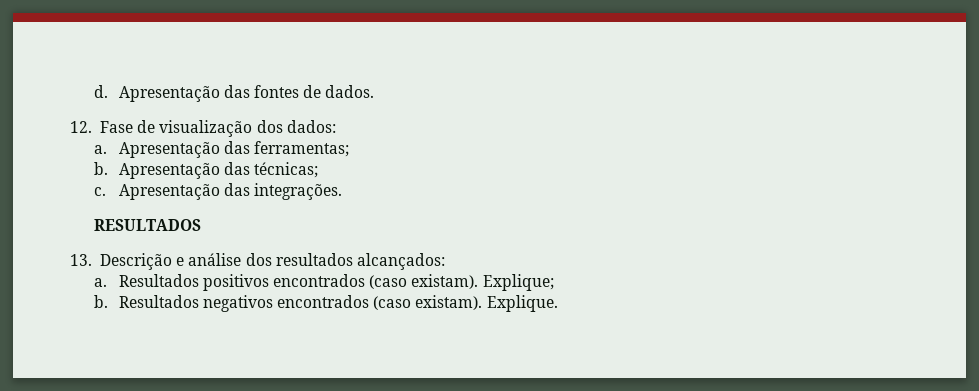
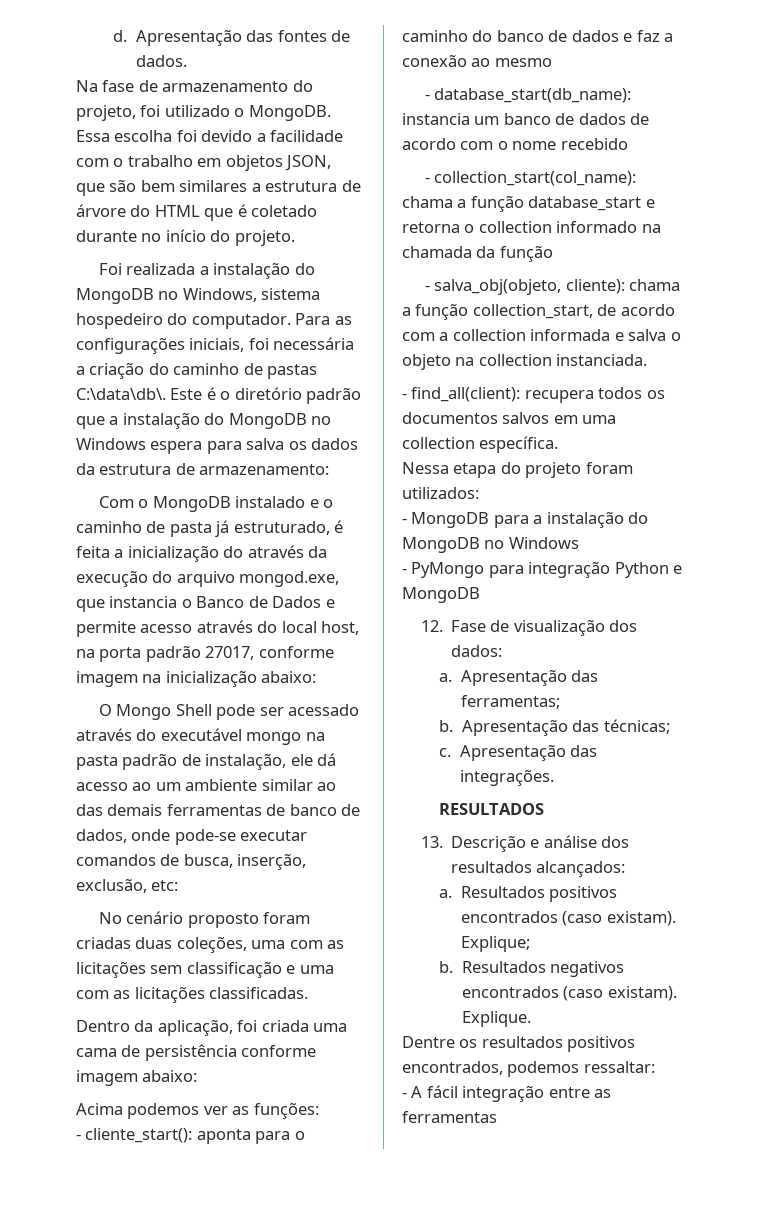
+ Na fase de armazenamento do projeto, foi utilizado o MongoDB. Essa escolha foi devido a facilidade com o trabalho em objetos JSON, que são bem similares a estrutura de árvore do HTML que é coletado durante no início do projeto.
+ Foi realizada a instalação do MongoDB no Windows, sistema hospedeiro do computador. Para as configurações iniciais, foi necessária a criação do caminho de pastas C:\data\db\. Este é o diretório padrão que a instalação do MongoDB no Windows espera para salva os dados da estrutura de armazenamento:
+ Com o MongoDB instalado e o caminho de pasta já estruturado, é feita a inicialização do através da execução do arquivo mongod.exe, que instancia o Banco de Dados e permite acesso através do local host, na porta padrão 27017, conforme imagem na inicialização abaixo:
+ O Mongo Shell pode ser acessado através do executável mongo na pasta padrão de instalação, ele dá acesso ao um ambiente similar ao das demais ferramentas de banco de dados, onde pode-se executar comandos de busca, inserção, exclusão, etc:
+ No cenário proposto foram criadas duas coleções, uma com as licitações sem classificação e uma com as licitações classificadas.
+ Dentro da aplicação, foi criada uma cama de persistência conforme imagem abaixo:
+ Acima podemos ver as funções:
+ - cliente_start(): aponta para o caminho do banco de dados e faz a conexão ao mesmo
+ - database_start(db_name): instancia um banco de dados de acordo com o nome recebido
+ - collection_start(col_name): chama a função database_start e retorna o collection informado na chamada da função
+ - salva_obj(objeto, cliente): chama a função collection_start, de acordo com a collection informada e salva o objeto na collection instanciada.
+ - find_all(client): recupera todos os documentos salvos em uma collection específica.
+ Nessa etapa do projeto foram utilizados:
+ - MongoDB para a instalação do MongoDB no Windows
+ - PyMongo para integração Python e MongoDB
+ Dentre os resultados positivos encontrados, podemos ressaltar:
+ - A fácil integração entre as ferramentas

